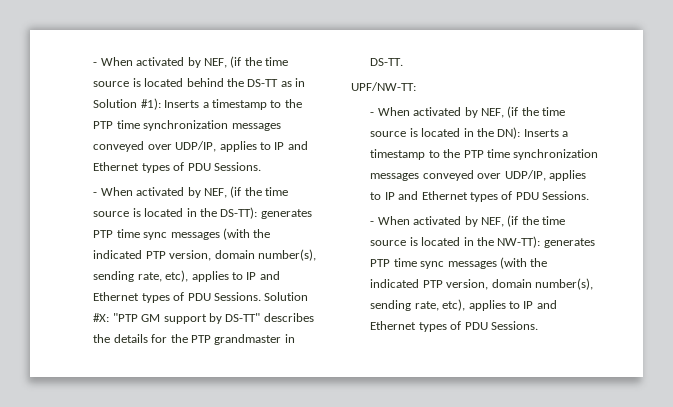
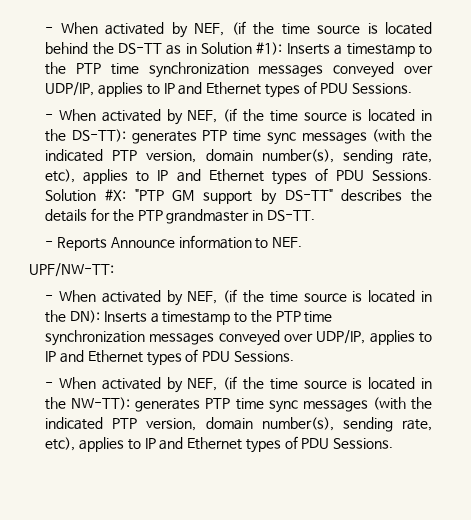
+ - Reports Announce information to NEF.

